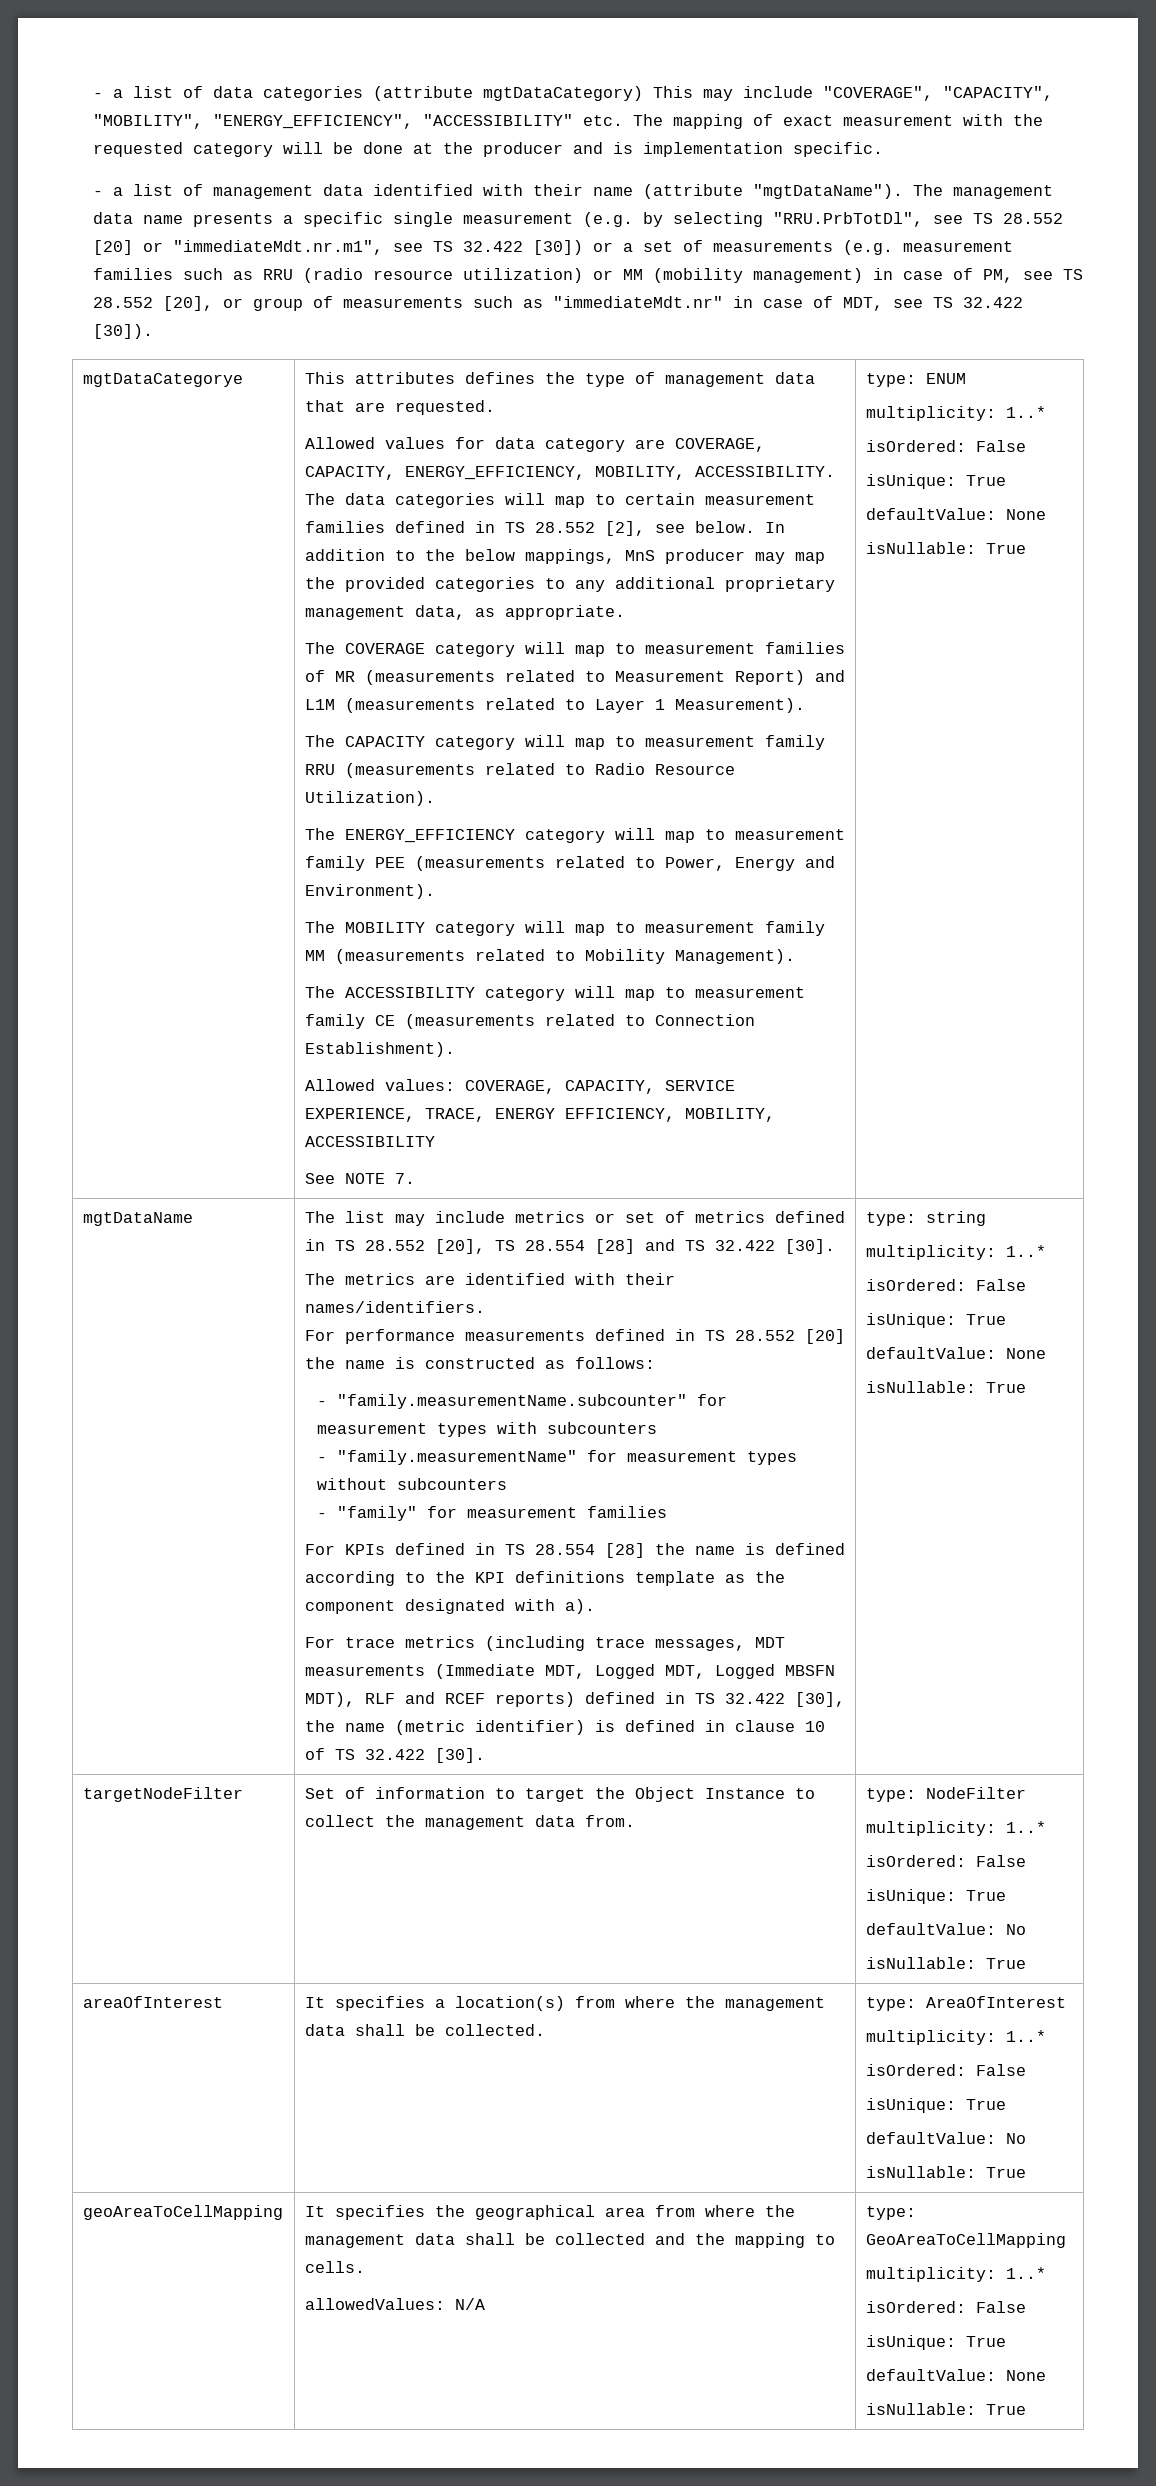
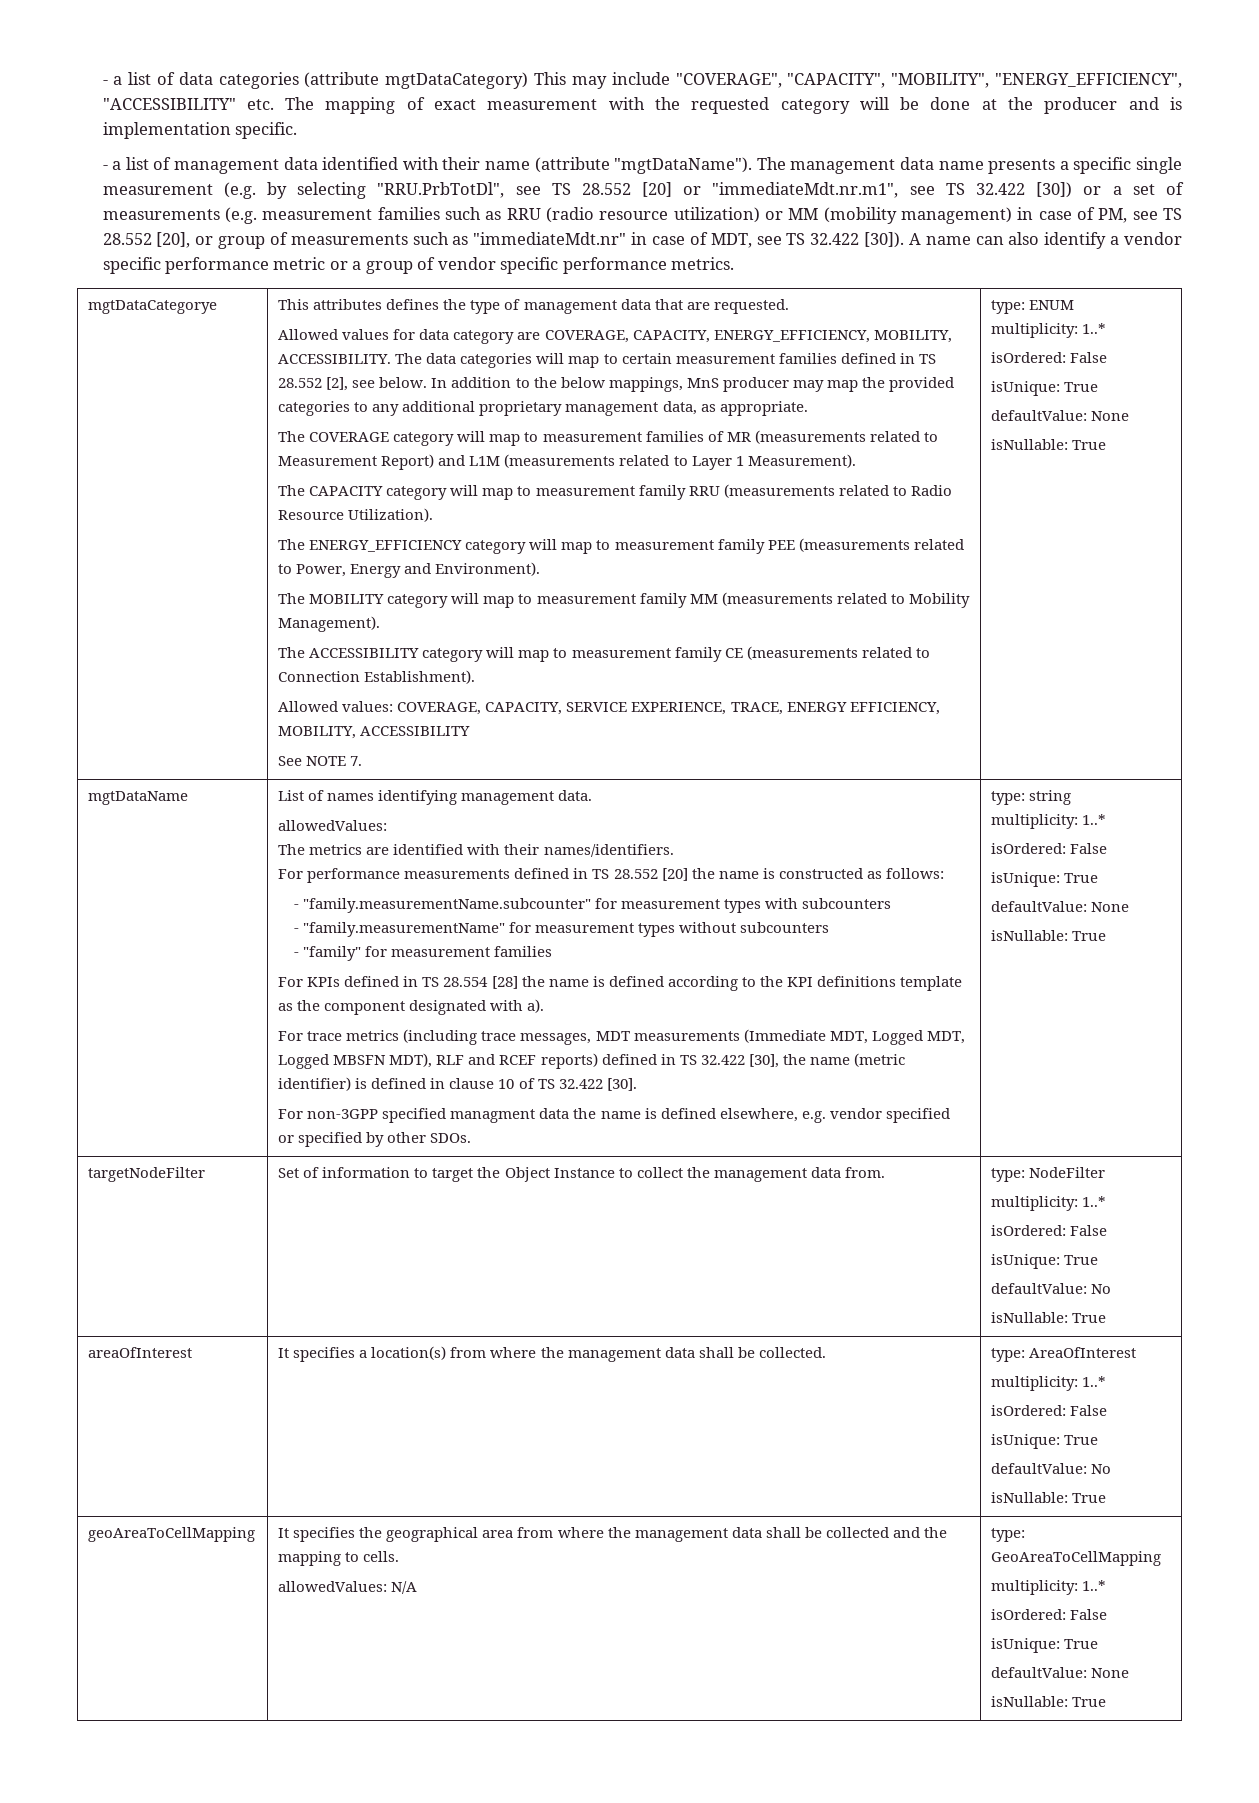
+ A name can also identify a vendor specific performance metric or a group of vendor specific performance metrics.
- The list may include metrics or set of metrics defined in TS 28.552 [20], TS 28.554 [28] and TS 32.422 [30].
+ List of names identifying management data.
+ allowedValues:
+ For non-3GPP specified managment data the name is defined elsewhere, e.g. vendor specified or specified by other SDOs.

